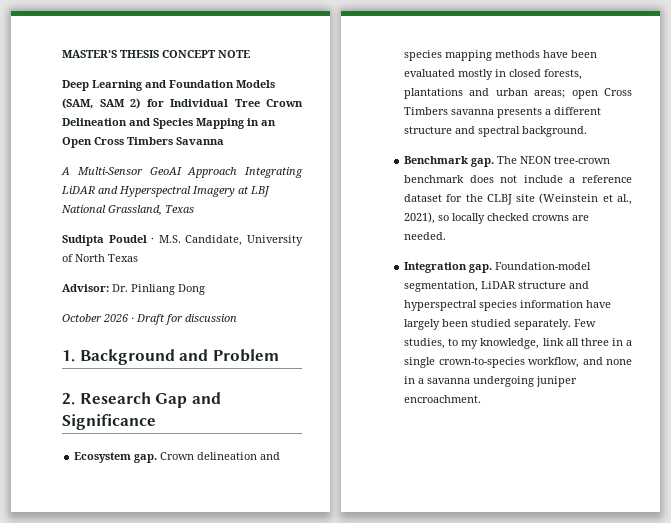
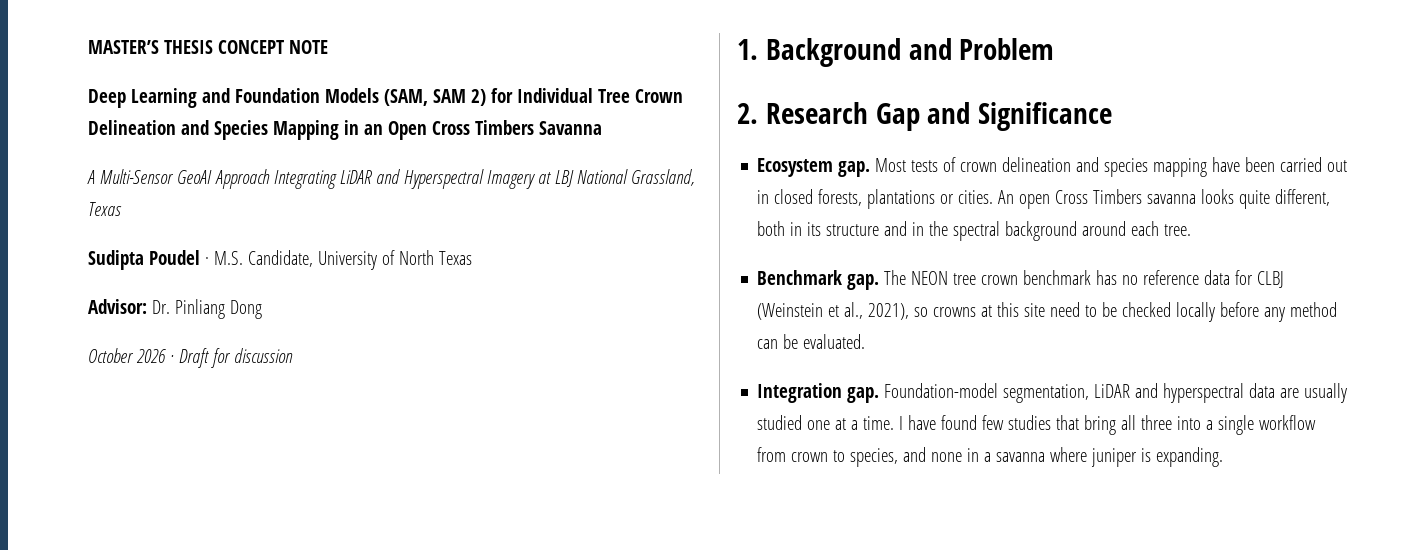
- Crown delineation and species mapping methods have been evaluated mostly in closed forests, plantations and urban areas; open Cross Timbers savanna presents a different structure and spectral background.
- Benchmark gap. The NEON tree-crown benchmark does not include a reference dataset for the CLBJ site (Weinstein et al., 2021), so locally checked crowns are needed.
+ Most tests of crown delineation and species mapping have been carried out in closed forests, plantations or cities. An open Cross Timbers savanna looks quite different, both in its structure and in the spectral background around each tree.
+ Benchmark gap. The NEON tree crown benchmark has no reference data for CLBJ (Weinstein et al., 2021), so crowns at this site need to be checked locally before any method can be evaluated.
- Foundation-model segmentation, LiDAR structure and hyperspectral species information have largely been studied separately. Few studies, to my knowledge, link all three in a single crown-to-species workflow, and none in a savanna undergoing juniper encroachment.
+ Foundation-model segmentation, LiDAR and hyperspectral data are usually studied one at a time. I have found few studies that bring all three into a single workflow from crown to species, and none in a savanna where juniper is expanding.

